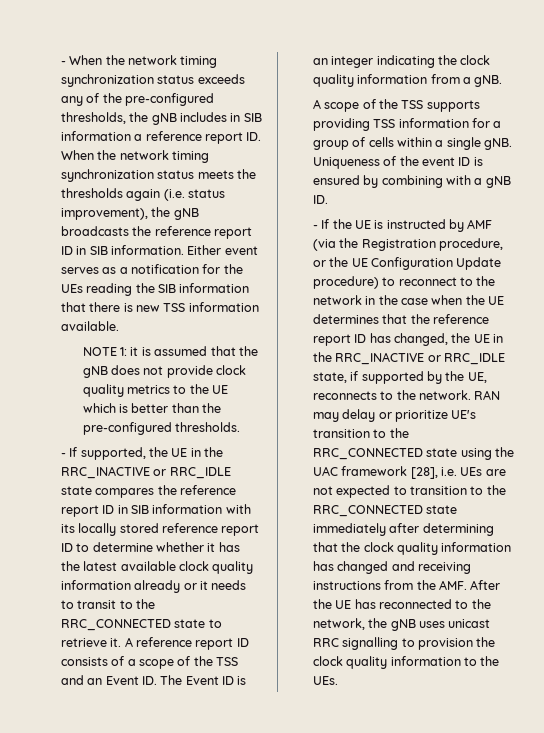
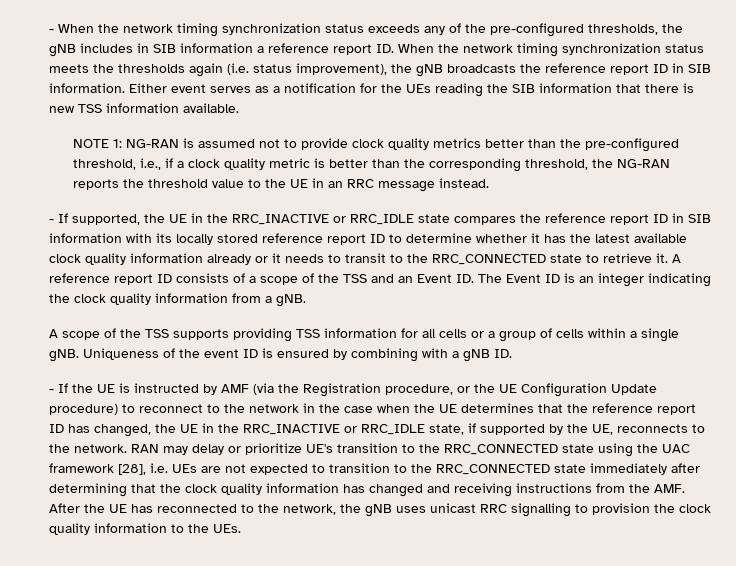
- NOTE 1: it is assumed that the gNB does not provide clock quality metrics to the UE which is better than the pre-configured thresholds.
+ NOTE 1: NG-RAN is assumed not to provide clock quality metrics better than the pre-configured threshold, i.e., if a clock quality metric is better than the corresponding threshold, the NG-RAN reports the threshold value to the UE in an RRC message instead.
- A scope of the TSS supports providing TSS information for a group of cells within a single gNB.
+ A scope of the TSS supports providing TSS information for all cells or a group of cells within a single gNB.

